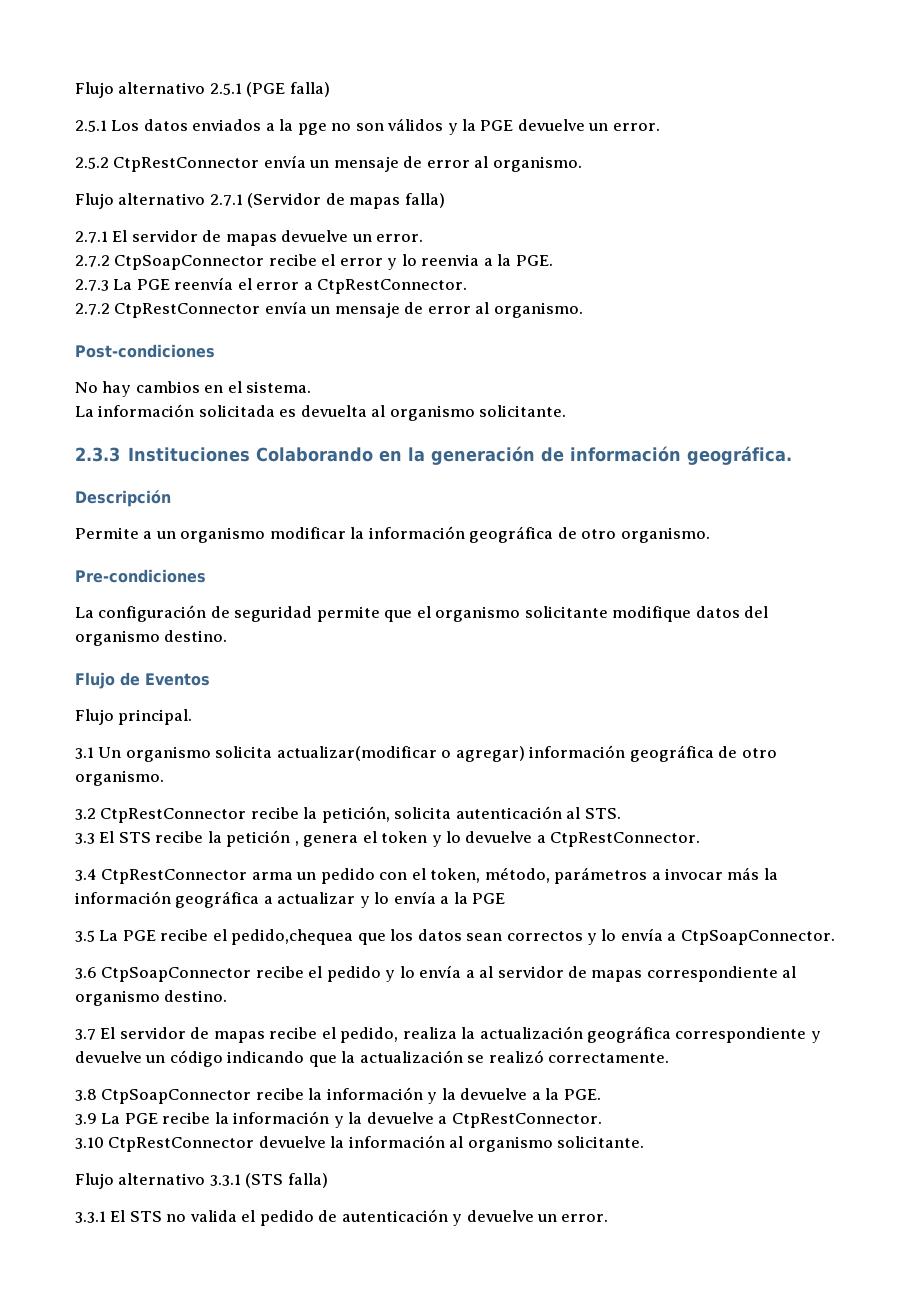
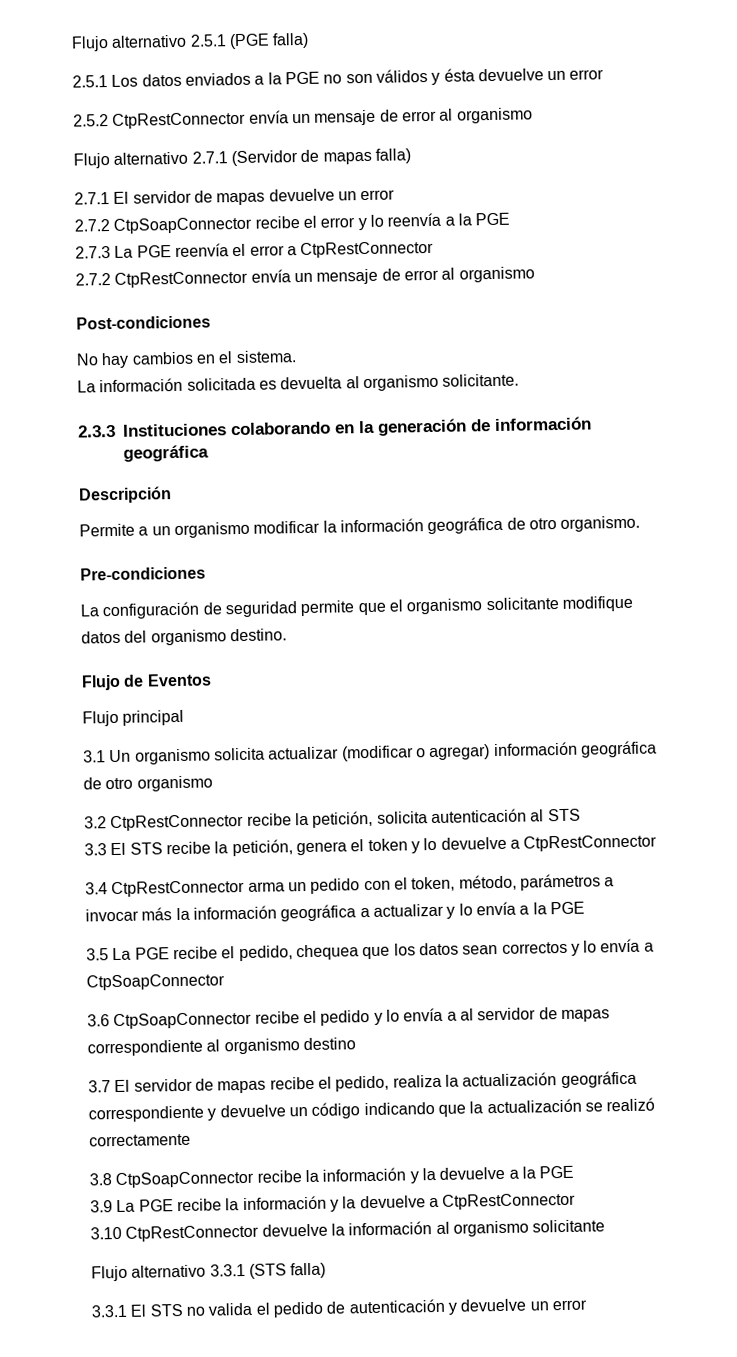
- 2.5.1 Los datos enviados a la pge no son válidos y la PGE devuelve un error.
+ 2.5.1 Los datos enviados a la PGE no son válidos y ésta devuelve un error
- 2.5.2 CtpRestConnector envía un mensaje de error al organismo.
+ 2.5.2 CtpRestConnector envía un mensaje de error al organismo
- 2.7.1 El servidor de mapas devuelve un error.
+ 2.7.1 El servidor de mapas devuelve un error
- 2.7.2 CtpSoapConnector recibe el error y lo reenvia a la PGE.
+ 2.7.2 CtpSoapConnector recibe el error y lo reenvía a la PGE
- 2.7.3 La PGE reenvía el error a CtpRestConnector.
+ 2.7.3 La PGE reenvía el error a CtpRestConnector
- 2.7.2 CtpRestConnector envía un mensaje de error al organismo.
+ 2.7.2 CtpRestConnector envía un mensaje de error al organismo
- 2.3.3 Instituciones Colaborando en la generación de información geográfica.
+ 2.3.3 Instituciones colaborando en la generación de información geográfica
- Flujo principal.
+ Flujo principal
- 3.1 Un organismo solicita actualizar(modificar o agregar) información geográfica de otro organismo.
+ 3.1 Un organismo solicita actualizar (modificar o agregar) información geográfica de otro organismo
- 3.2 CtpRestConnector recibe la petición, solicita autenticación al STS.
+ 3.2 CtpRestConnector recibe la petición, solicita autenticación al STS
- 3.3 El STS recibe la petición , genera el token y lo devuelve a CtpRestConnector.
+ 3.3 El STS recibe la petición, genera el token y lo devuelve a CtpRestConnector
- 3.5 La PGE recibe el pedido,chequea que los datos sean correctos y lo envía a CtpSoapConnector.
+ 3.5 La PGE recibe el pedido, chequea que los datos sean correctos y lo envía a CtpSoapConnector
- 3.6 CtpSoapConnector recibe el pedido y lo envía a al servidor de mapas correspondiente al organismo destino.
+ 3.6 CtpSoapConnector recibe el pedido y lo envía a al servidor de mapas correspondiente al organismo destino
- 3.7 El servidor de mapas recibe el pedido, realiza la actualización geográfica correspondiente y devuelve un código indicando que la actualización se realizó correctamente.
+ 3.7 El servidor de mapas recibe el pedido, realiza la actualización geográfica correspondiente y devuelve un código indicando que la actualización se realizó correctamente
- 3.8 CtpSoapConnector recibe la información y la devuelve a la PGE.
+ 3.8 CtpSoapConnector recibe la información y la devuelve a la PGE
- 3.9 La PGE recibe la información y la devuelve a CtpRestConnector.
+ 3.9 La PGE recibe la información y la devuelve a CtpRestConnector
- 3.10 CtpRestConnector devuelve la información al organismo solicitante.
+ 3.10 CtpRestConnector devuelve la información al organismo solicitante
- 3.3.1 El STS no valida el pedido de autenticación y devuelve un error.
+ 3.3.1 El STS no valida el pedido de autenticación y devuelve un error

